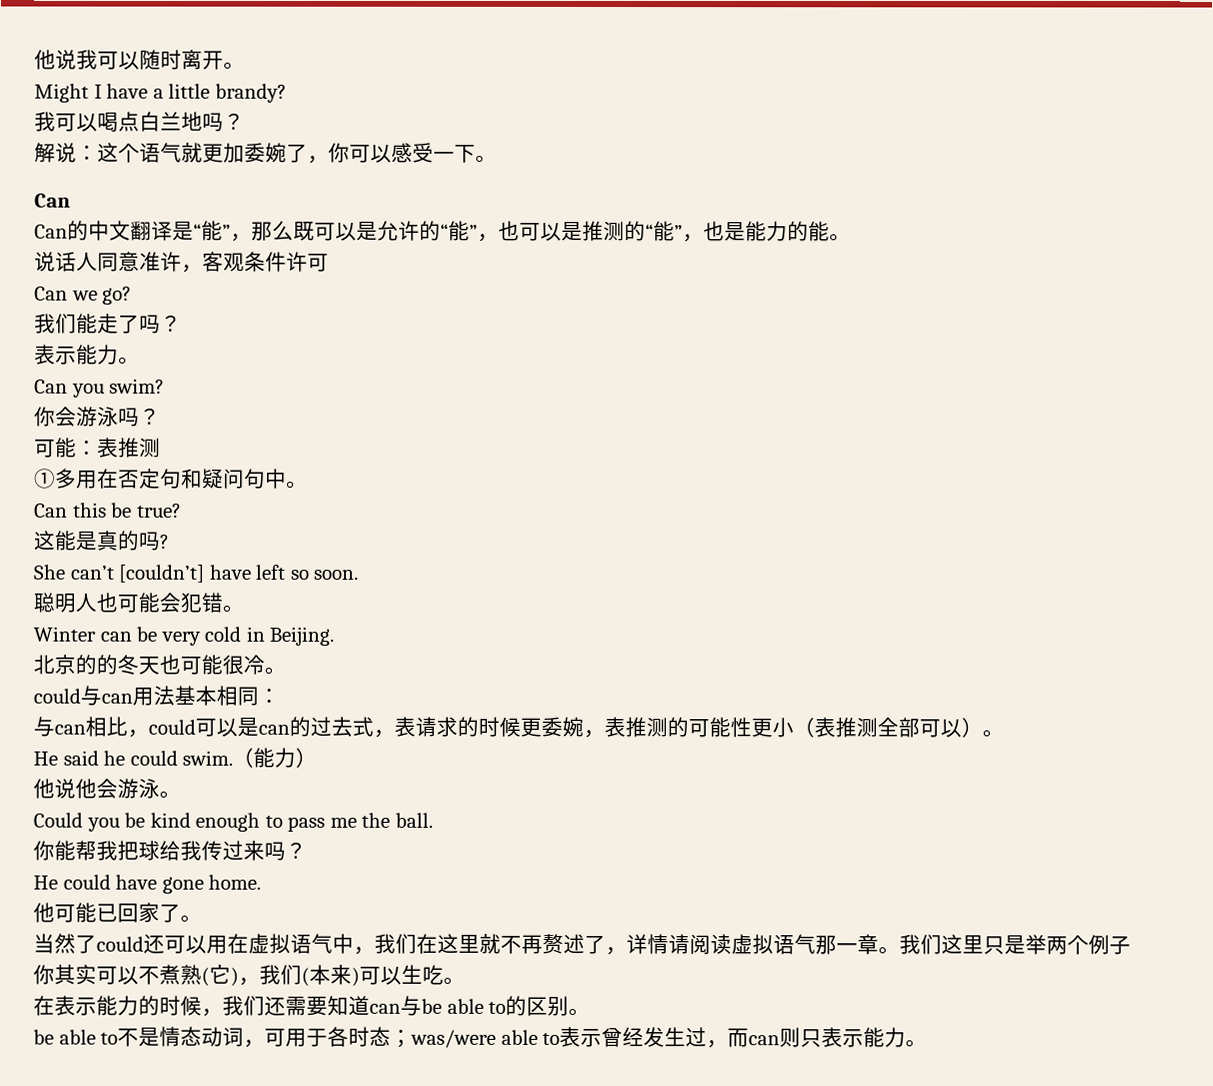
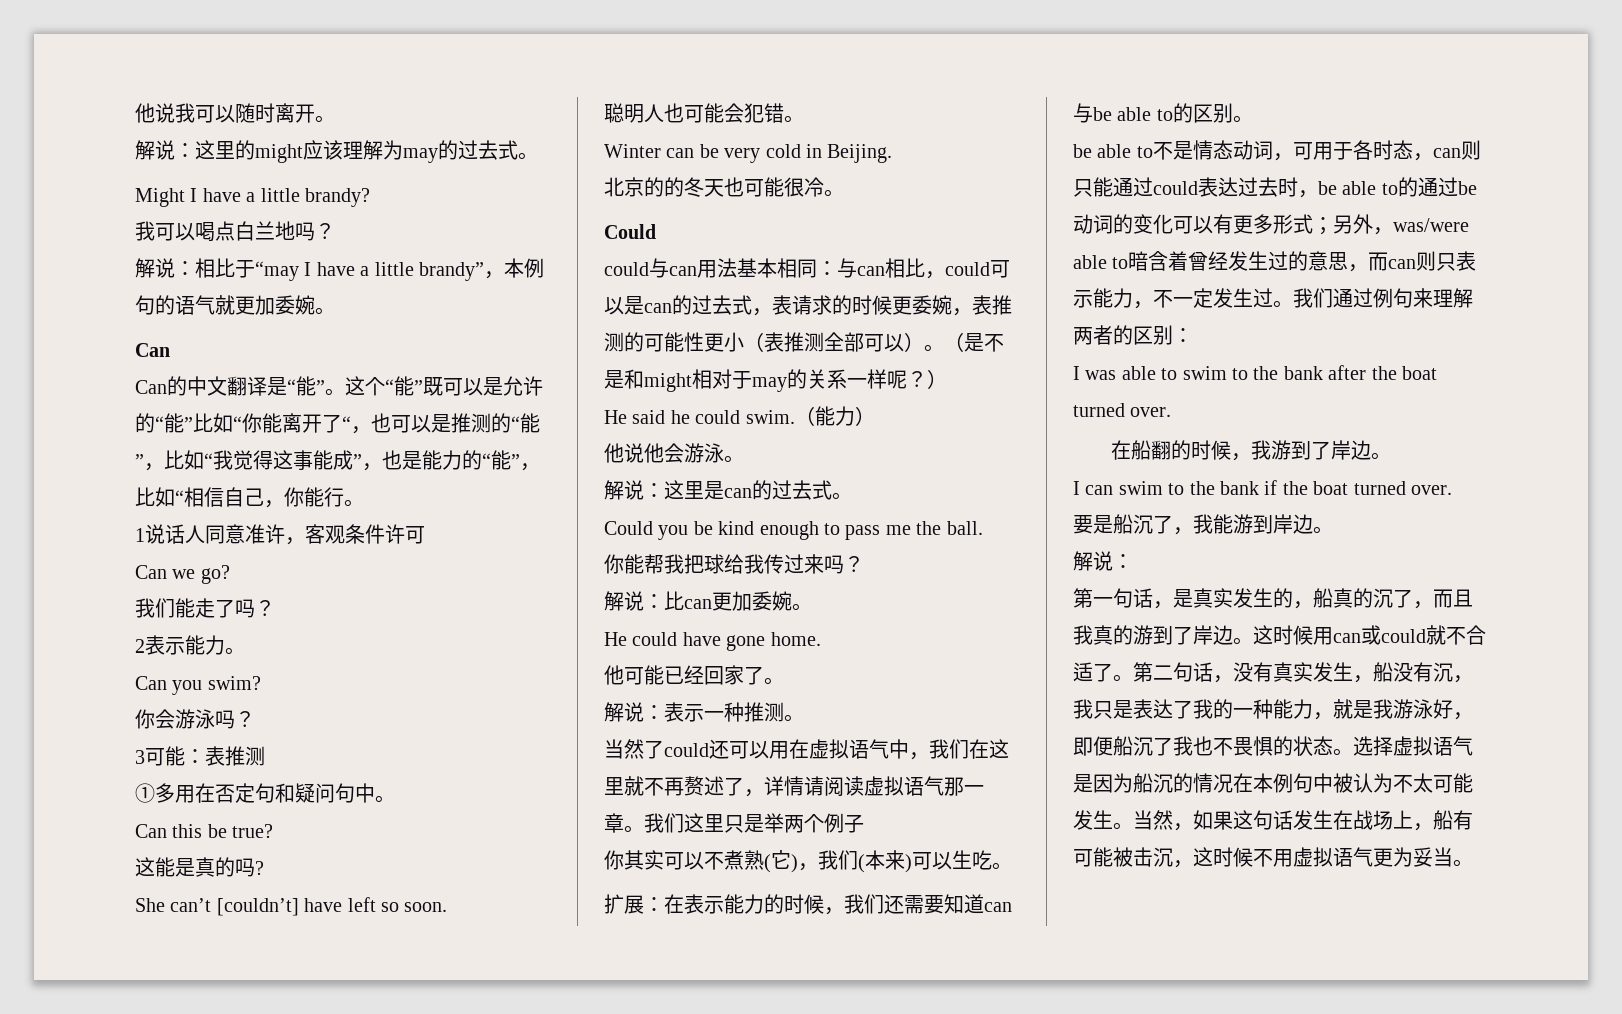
+ 解说：这里的might应该理解为may的过去式。
- 解说：这个语气就更加委婉了，你可以感受一下。
+ 解说：相比于“may I have a little brandy”，本例句的语气就更加委婉。
- Can的中文翻译是“能”，那么既可以是允许的“能”，也可以是推测的“能”，也是能力的能。
- 说话人同意准许，客观条件许可
+ Can的中文翻译是“能”。这个“能”既可以是允许的“能”比如“你能离开了“，也可以是推测的“能”，比如“我觉得这事能成”，也是能力的“能”，比如“相信自己，你能行。
+ 1说话人同意准许，客观条件许可
  我们能走了吗？
- 表示能力。
+ 2表示能力。
- 可能：表推测
+ 3可能：表推测
  北京的的冬天也可能很冷。
+ Could
- could与can用法基本相同：
- 与can相比，could可以是can的过去式，表请求的时候更委婉，表推测的可能性更小（表推测全部可以）。
+ could与can用法基本相同：与can相比，could可以是can的过去式，表请求的时候更委婉，表推测的可能性更小（表推测全部可以）。（是不是和might相对于may的关系一样呢？）
+ 解说：这里是can的过去式。
+ 解说：比can更加委婉。
- 他可能已回家了。
+ 他可能已经回家了。
+ 解说：表示一种推测。
- 在表示能力的时候，我们还需要知道can与be able to的区别。
+ 扩展：在表示能力的时候，我们还需要知道can与be able to的区别。
- be able to不是情态动词，可用于各时态；was/were able to表示曾经发生过，而can则只表示能力。
+ be able to不是情态动词，可用于各时态，can则只能通过could表达过去时，be able to的通过be动词的变化可以有更多形式；另外，was/were able to暗含着曾经发生过的意思，而can则只表示能力，不一定发生过。我们通过例句来理解两者的区别：
+ I was able to swim to the bank after the boat turned over.
+ 在船翻的时候，我游到了岸边。
+ I can swim to the bank if the boat turned over.
+ 要是船沉了，我能游到岸边。
+ 解说：
+ 第一句话，是真实发生的，船真的沉了，而且我真的游到了岸边。这时候用can或could就不合适了。第二句话，没有真实发生，船没有沉，我只是表达了我的一种能力，就是我游泳好，即便船沉了我也不畏惧的状态。选择虚拟语气是因为船沉的情况在本例句中被认为不太可能发生。当然，如果这句话发生在战场上，船有可能被击沉，这时候不用虚拟语气更为妥当。

